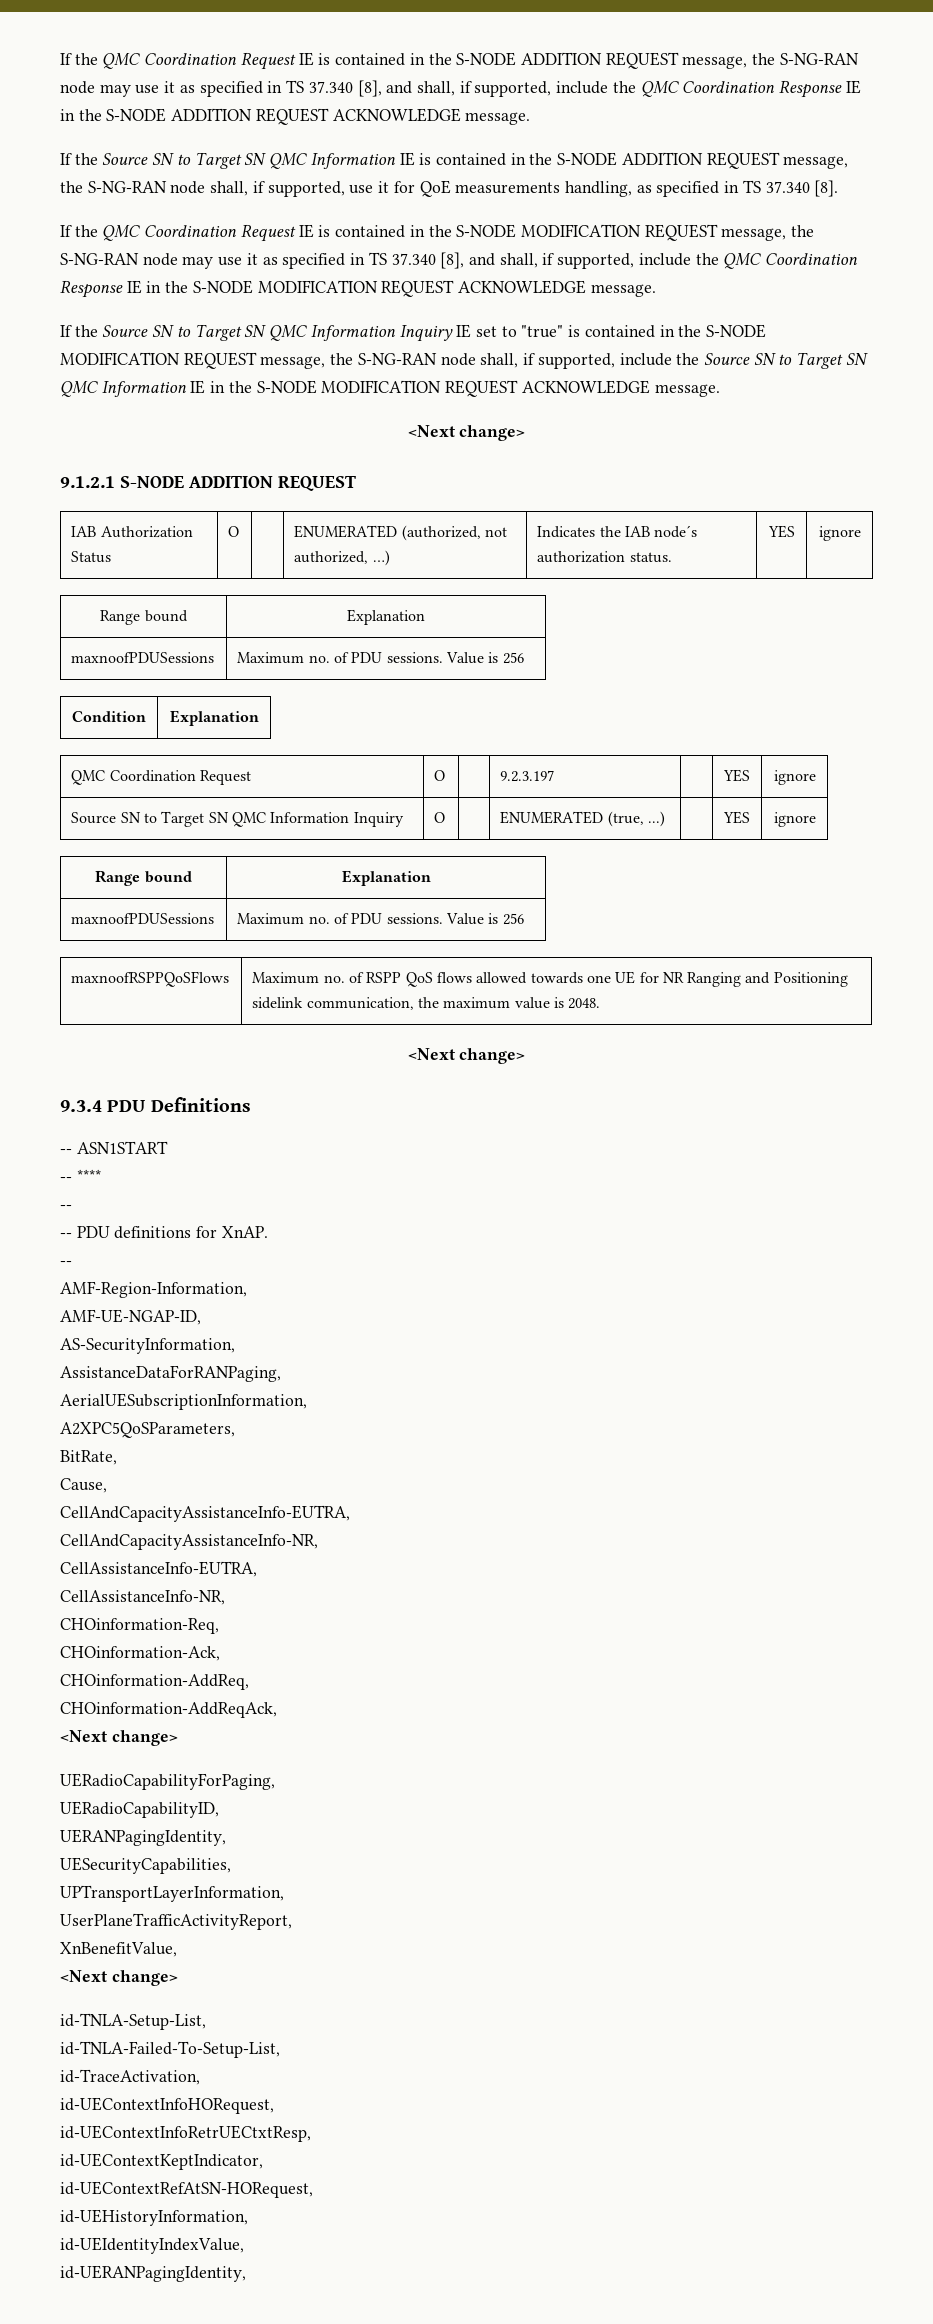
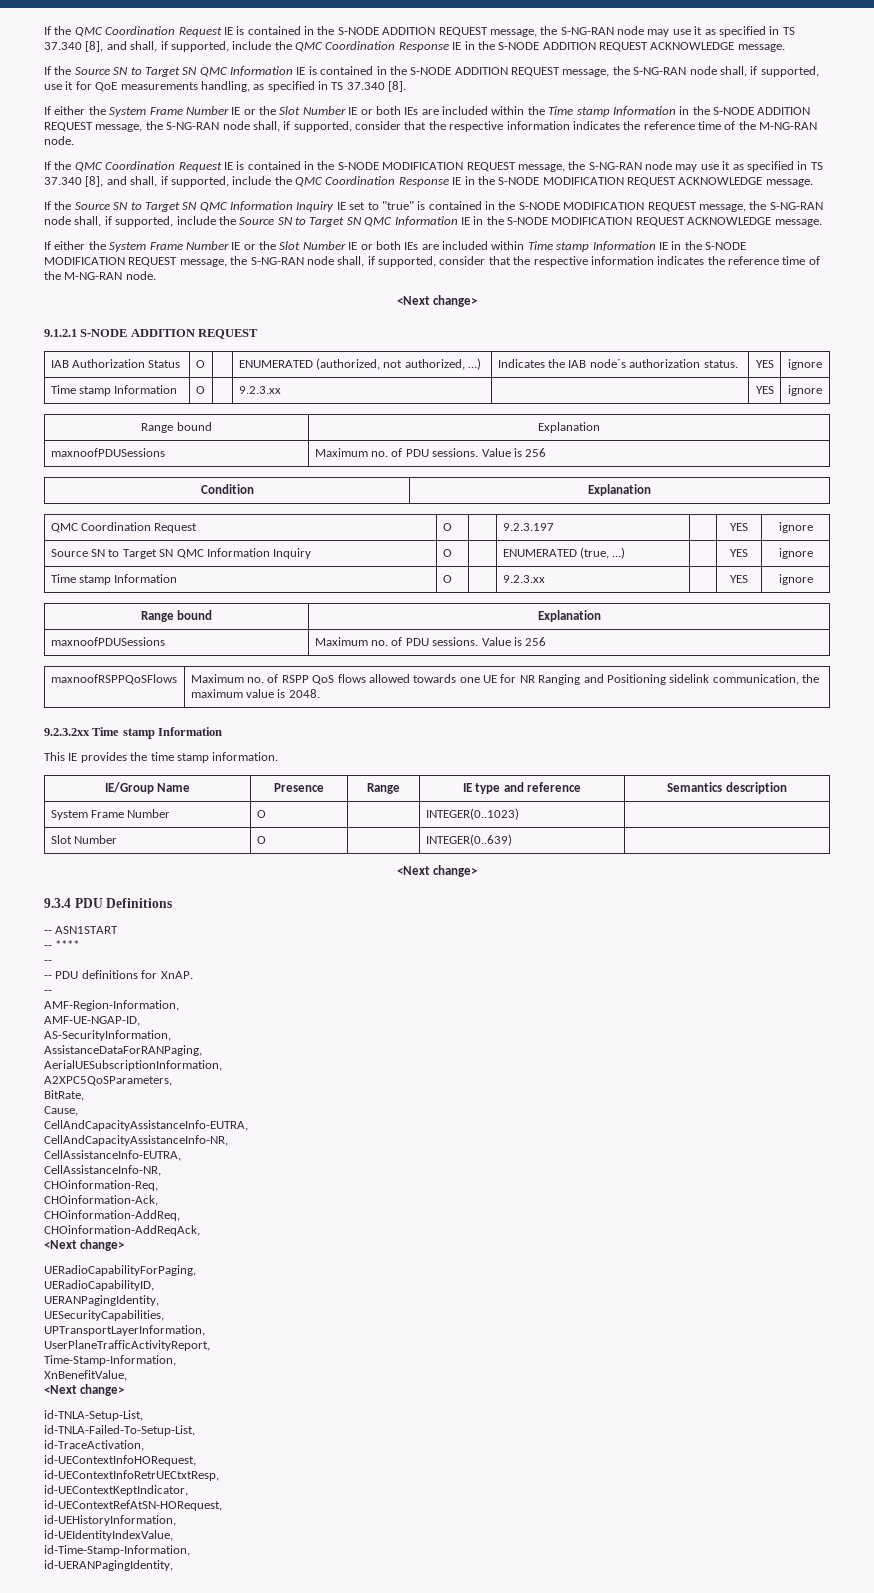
+ If either the System Frame Number IE or the Slot Number IE or both IEs are included within the Time stamp Information in the S-NODE ADDITION REQUEST message, the S-NG-RAN node shall, if supported, consider that the respective information indicates the reference time of the M-NG-RAN node.
+ If either the System Frame Number IE or the Slot Number IE or both IEs are included within Time stamp Information IE in the S-NODE MODIFICATION REQUEST message, the S-NG-RAN node shall, if supported, consider that the respective information indicates the reference time of the M-NG-RAN node.
  IAB Authorization Status | O | | ENUMERATED (authorized, not authorized, …) | Indicates the IAB node´s authorization status. | YES | ignore
+ Time stamp Information | O | | 9.2.3.xx | | YES | ignore
  Source SN to Target SN QMC Information Inquiry | O | | ENUMERATED (true, ...) | | YES | ignore
+ Time stamp Information | O | | 9.2.3.xx | | YES | ignore
+ 9.2.3.2xx Time stamp Information
+ This IE provides the time stamp information.
+ IE/Group Name | Presence | Range | IE type and reference | Semantics description
+ System Frame Number | O | | INTEGER(0..1023) |
+ Slot Number | O | | INTEGER(0..639) |
+ Time-Stamp-Information,
+ id-Time-Stamp-Information,

